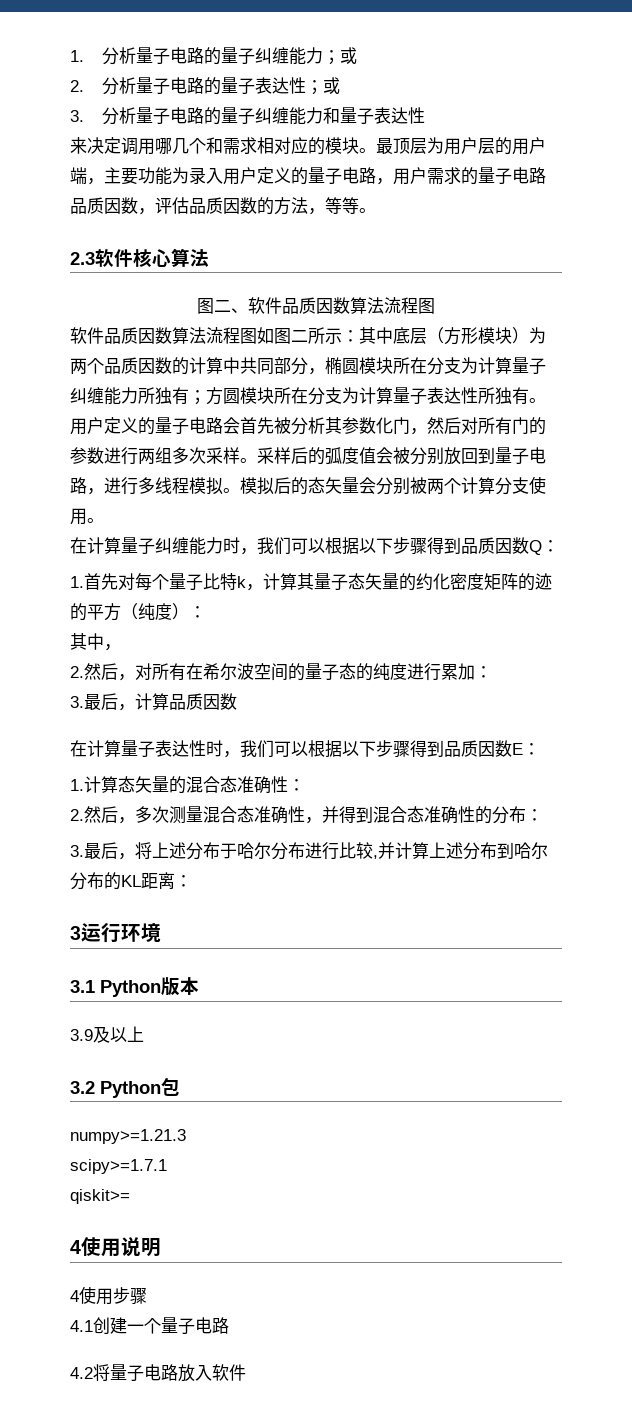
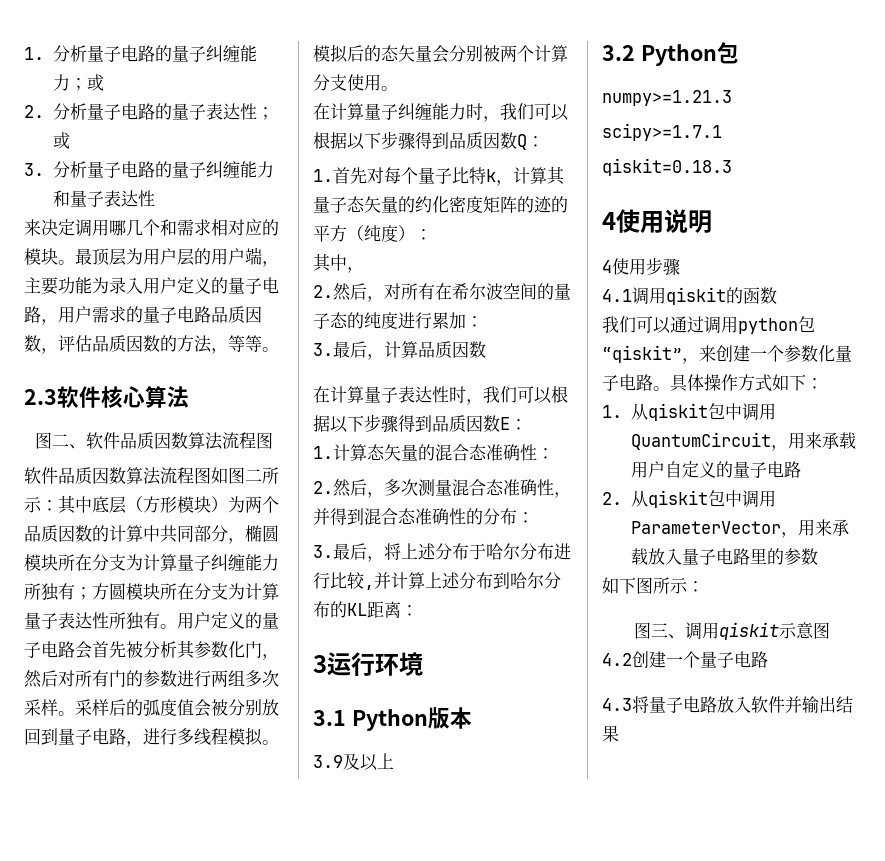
- qiskit>=
+ qiskit=0.18.3
- 4.1创建一个量子电路
+ 4.1调用qiskit的函数
+ 我们可以通过调用python包“qiskit”，来创建一个参数化量子电路。具体操作方式如下：
+ 1.从qiskit包中调用QuantumCircuit，用来承载用户自定义的量子电路
+ 2.从qiskit包中调用ParameterVector，用来承载放入量子电路里的参数
+ 如下图所示：
+ 图三、调用qiskit示意图
+ 4.2创建一个量子电路
- 4.2将量子电路放入软件
+ 4.3将量子电路放入软件并输出结果

